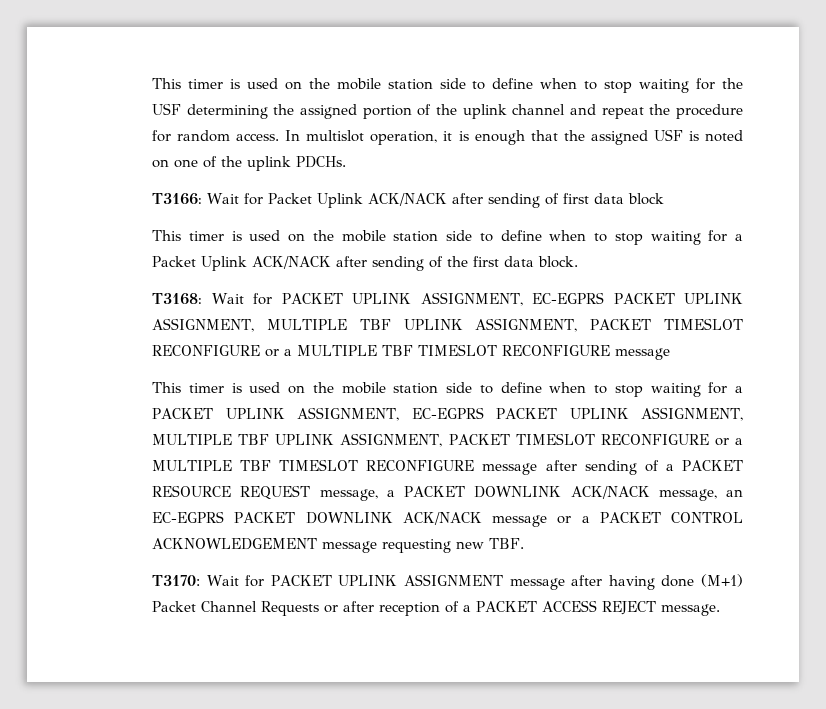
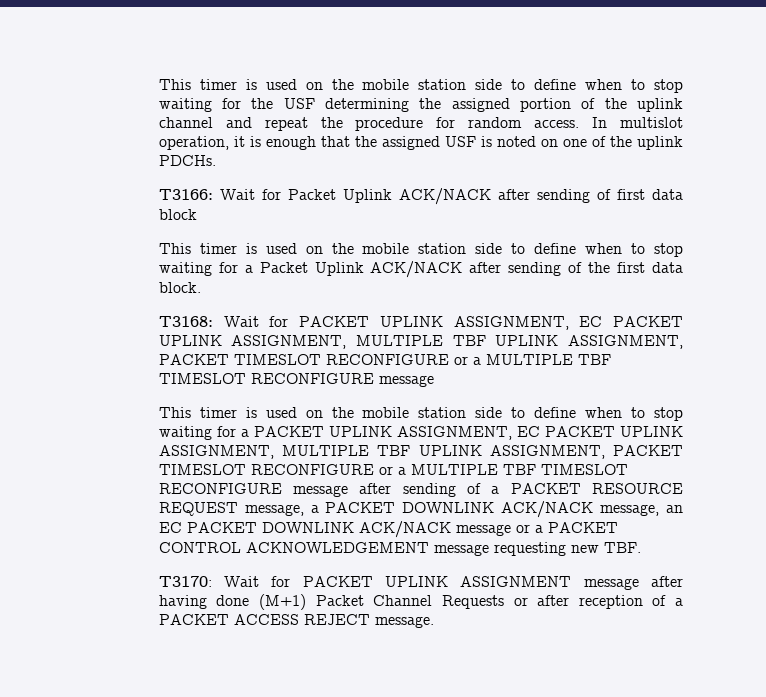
- T3168: Wait for PACKET UPLINK ASSIGNMENT, EC-EGPRS PACKET UPLINK ASSIGNMENT, MULTIPLE TBF UPLINK ASSIGNMENT, PACKET TIMESLOT RECONFIGURE or a MULTIPLE TBF TIMESLOT RECONFIGURE message
+ T3168: Wait for PACKET UPLINK ASSIGNMENT, EC PACKET UPLINK ASSIGNMENT, MULTIPLE TBF UPLINK ASSIGNMENT, PACKET TIMESLOT RECONFIGURE or a MULTIPLE TBF TIMESLOT RECONFIGURE message
- This timer is used on the mobile station side to define when to stop waiting for a PACKET UPLINK ASSIGNMENT, EC-EGPRS PACKET UPLINK ASSIGNMENT, MULTIPLE TBF UPLINK ASSIGNMENT, PACKET TIMESLOT RECONFIGURE or a MULTIPLE TBF TIMESLOT RECONFIGURE message after sending of a PACKET RESOURCE REQUEST message, a PACKET DOWNLINK ACK/NACK message, an EC-EGPRS PACKET DOWNLINK ACK/NACK message or a PACKET CONTROL ACKNOWLEDGEMENT message requesting new TBF.
+ This timer is used on the mobile station side to define when to stop waiting for a PACKET UPLINK ASSIGNMENT, EC PACKET UPLINK ASSIGNMENT, MULTIPLE TBF UPLINK ASSIGNMENT, PACKET TIMESLOT RECONFIGURE or a MULTIPLE TBF TIMESLOT RECONFIGURE message after sending of a PACKET RESOURCE REQUEST message, a PACKET DOWNLINK ACK/NACK message, an EC PACKET DOWNLINK ACK/NACK message or a PACKET CONTROL ACKNOWLEDGEMENT message requesting new TBF.

